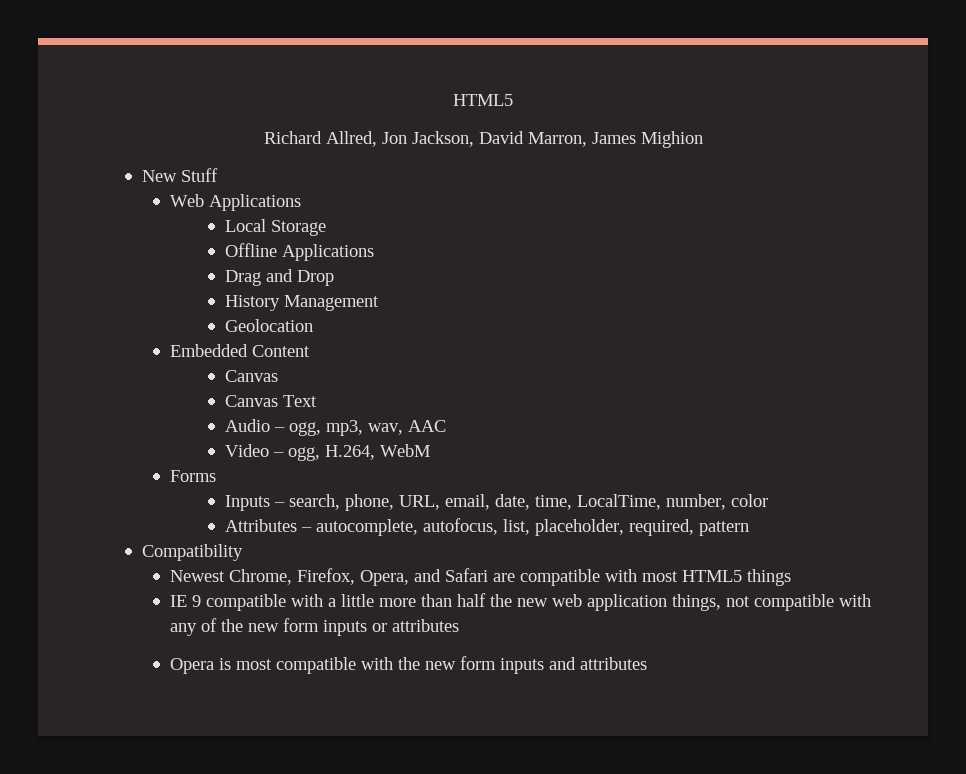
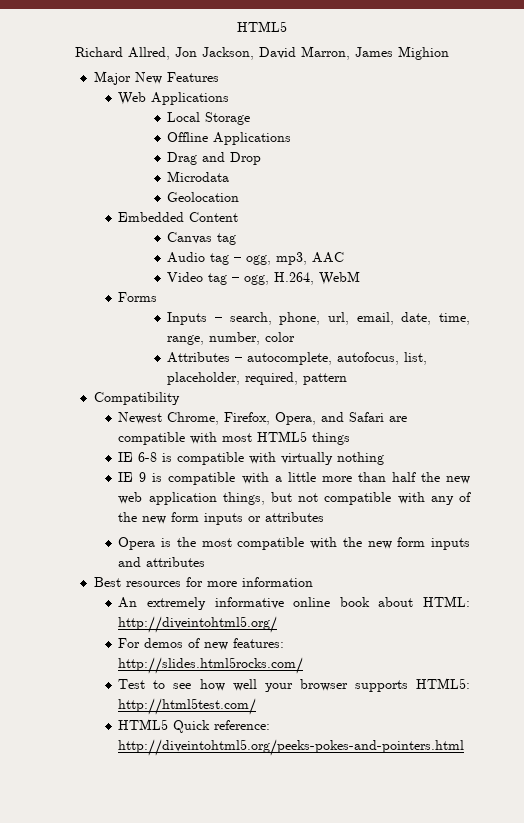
- New Stuff
+ Major New Features
- History Management
+ Microdata
  Embedded Content
- Canvas
- Canvas Text
+ Canvas tag
- Audio – ogg, mp3, wav, AAC
+ Audio tag – ogg, mp3, AAC
- Video – ogg, H.264, WebM
+ Video tag – ogg, H.264, WebM
- Inputs – search, phone, URL, email, date, time, LocalTime, number, color
+ Inputs – search, phone, url, email, date, time, range, number, color
+ IE 6-8 is compatible with virtually nothing
- IE 9 compatible with a little more than half the new web application things, not compatible with any of the new form inputs or attributes
+ IE 9 is compatible with a little more than half the new web application things, but not compatible with any of the new form inputs or attributes
- Opera is most compatible with the new form inputs and attributes
+ Opera is the most compatible with the new form inputs and attributes
+ Best resources for more information
+ An extremely informative online book about HTML: http://diveintohtml5.org/
+ For demos of new features: http://slides.html5rocks.com/
+ Test to see how well your browser supports HTML5: http://html5test.com/
+ HTML5 Quick reference: http://diveintohtml5.org/peeks-pokes-and-pointers.html

